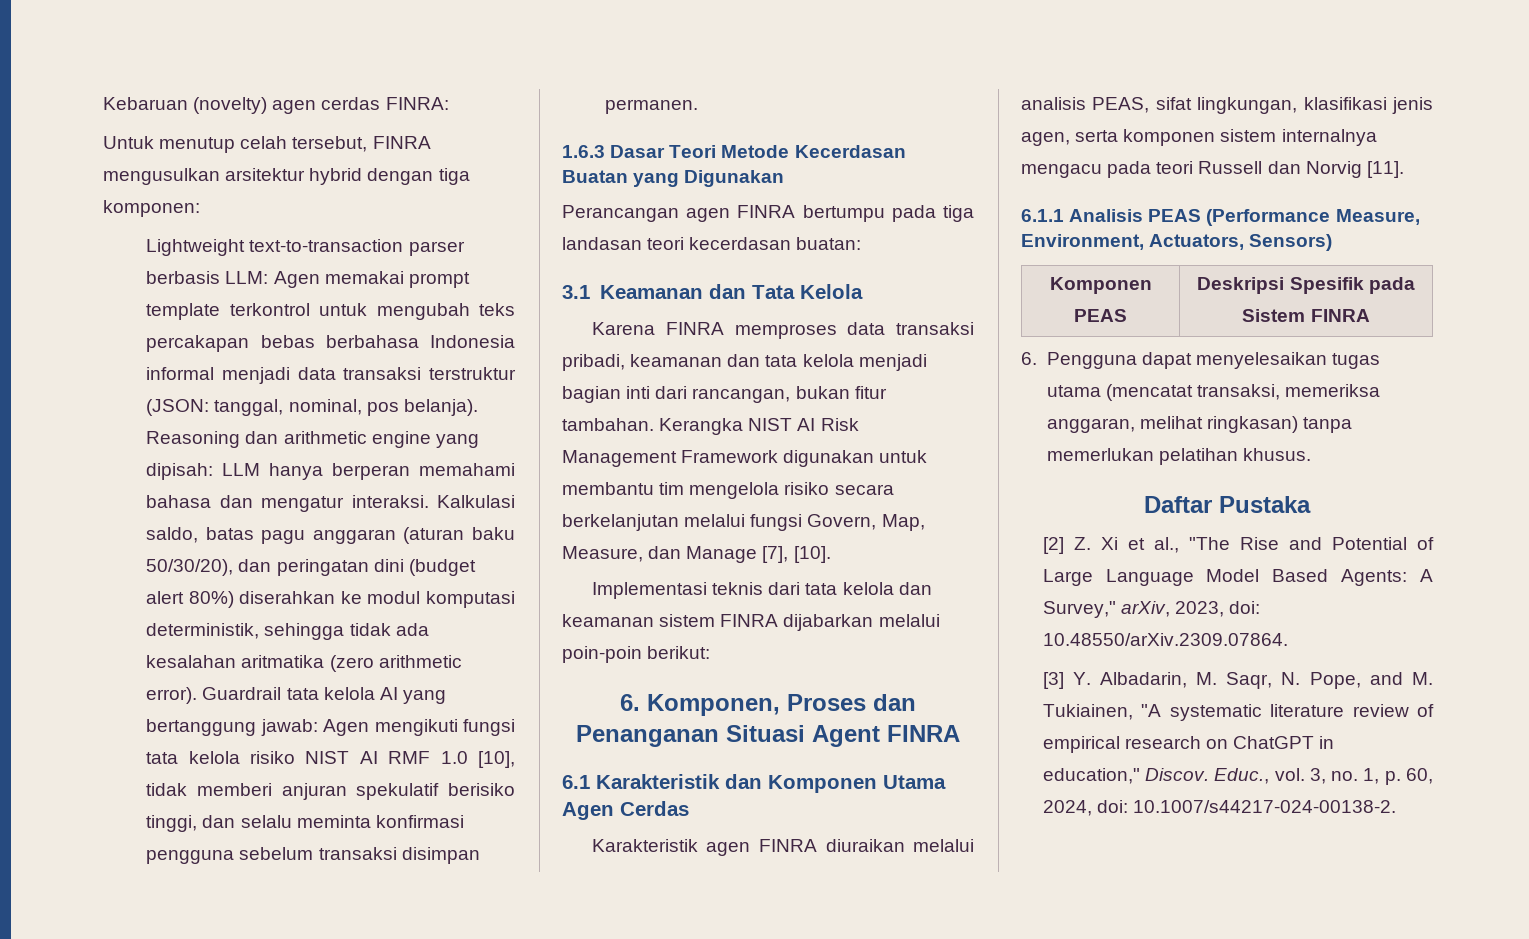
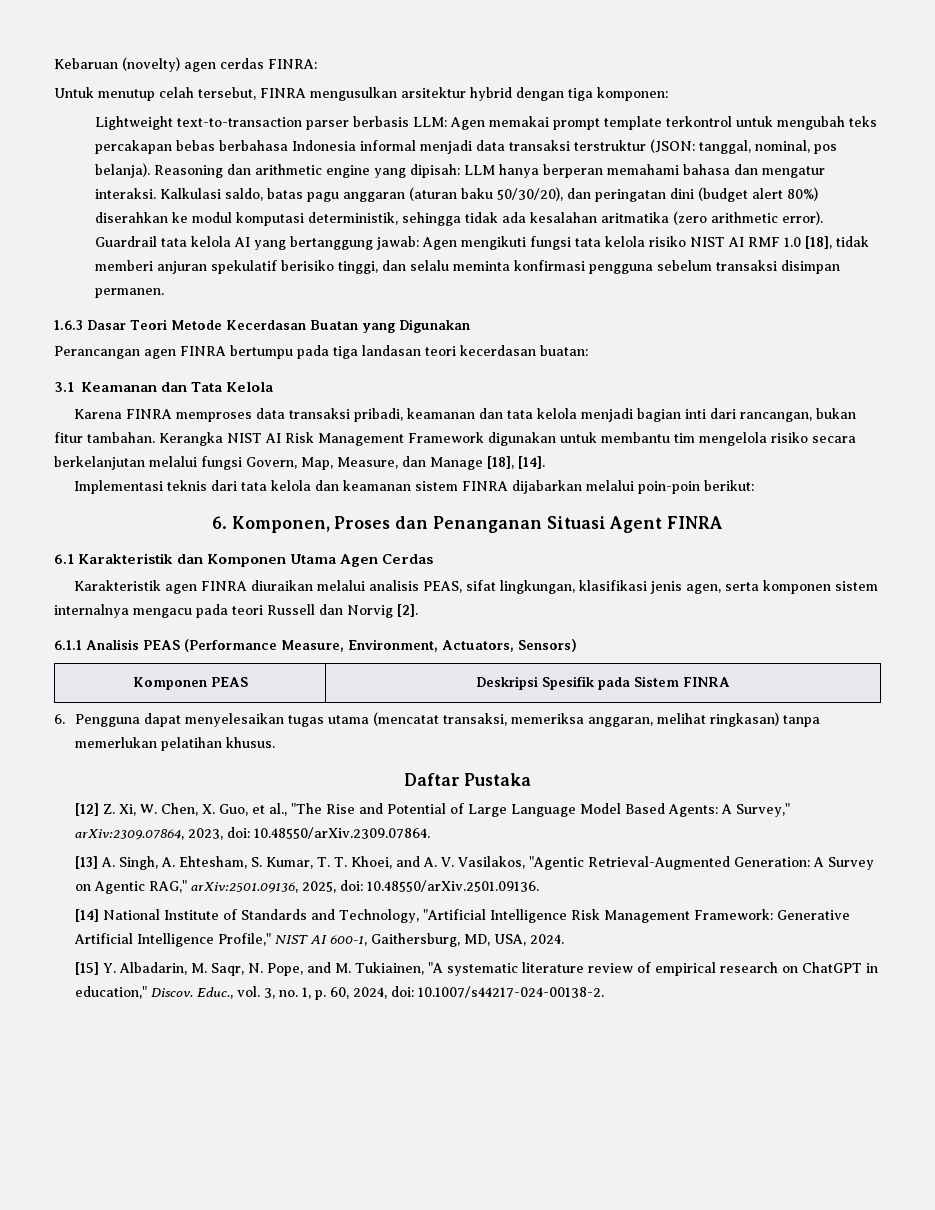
- Guardrail tata kelola AI yang bertanggung jawab: Agen mengikuti fungsi tata kelola risiko NIST AI RMF 1.0 [10], tidak memberi anjuran spekulatif berisiko tinggi, dan selalu meminta konfirmasi pengguna sebelum transaksi disimpan permanen.
+ Guardrail tata kelola AI yang bertanggung jawab: Agen mengikuti fungsi tata kelola risiko NIST AI RMF 1.0 [18], tidak memberi anjuran spekulatif berisiko tinggi, dan selalu meminta konfirmasi pengguna sebelum transaksi disimpan permanen.
- Kerangka NIST AI Risk Management Framework digunakan untuk membantu tim mengelola risiko secara berkelanjutan melalui fungsi Govern, Map, Measure, dan Manage [7], [10].
+ Kerangka NIST AI Risk Management Framework digunakan untuk membantu tim mengelola risiko secara berkelanjutan melalui fungsi Govern, Map, Measure, dan Manage [18], [14].
- Karakteristik agen FINRA diuraikan melalui analisis PEAS, sifat lingkungan, klasifikasi jenis agen, serta komponen sistem internalnya mengacu pada teori Russell dan Norvig [11].
+ Karakteristik agen FINRA diuraikan melalui analisis PEAS, sifat lingkungan, klasifikasi jenis agen, serta komponen sistem internalnya mengacu pada teori Russell dan Norvig [2].
- [2] Z. Xi et al., "The Rise and Potential of Large Language Model Based Agents: A Survey," arXiv, 2023, doi: 10.48550/arXiv.2309.07864.
+ [12] Z. Xi, W. Chen, X. Guo, et al., "The Rise and Potential of Large Language Model Based Agents: A Survey," arXiv:2309.07864, 2023, doi: 10.48550/arXiv.2309.07864.
- [3] Y. Albadarin, M. Saqr, N. Pope, and M. Tukiainen, "A systematic literature review of empirical research on ChatGPT in education," Discov.
+ [13] A. Singh, A. Ehtesham, S. Kumar, T. T. Khoei, and A. V. Vasilakos, "Agentic Retrieval-Augmented Generation: A Survey on Agentic RAG," arXiv:2501.09136, 2025, doi: 10.48550/arXiv.2501.09136.
+ [14] National Institute of Standards and Technology, "Artificial Intelligence Risk Management Framework: Generative Artificial Intelligence Profile," NIST AI 600-1, Gaithersburg, MD, USA, 2024.
+ [15] Y. Albadarin, M. Saqr, N. Pope, and M. Tukiainen, "A systematic literature review of empirical research on ChatGPT in education," Discov.

